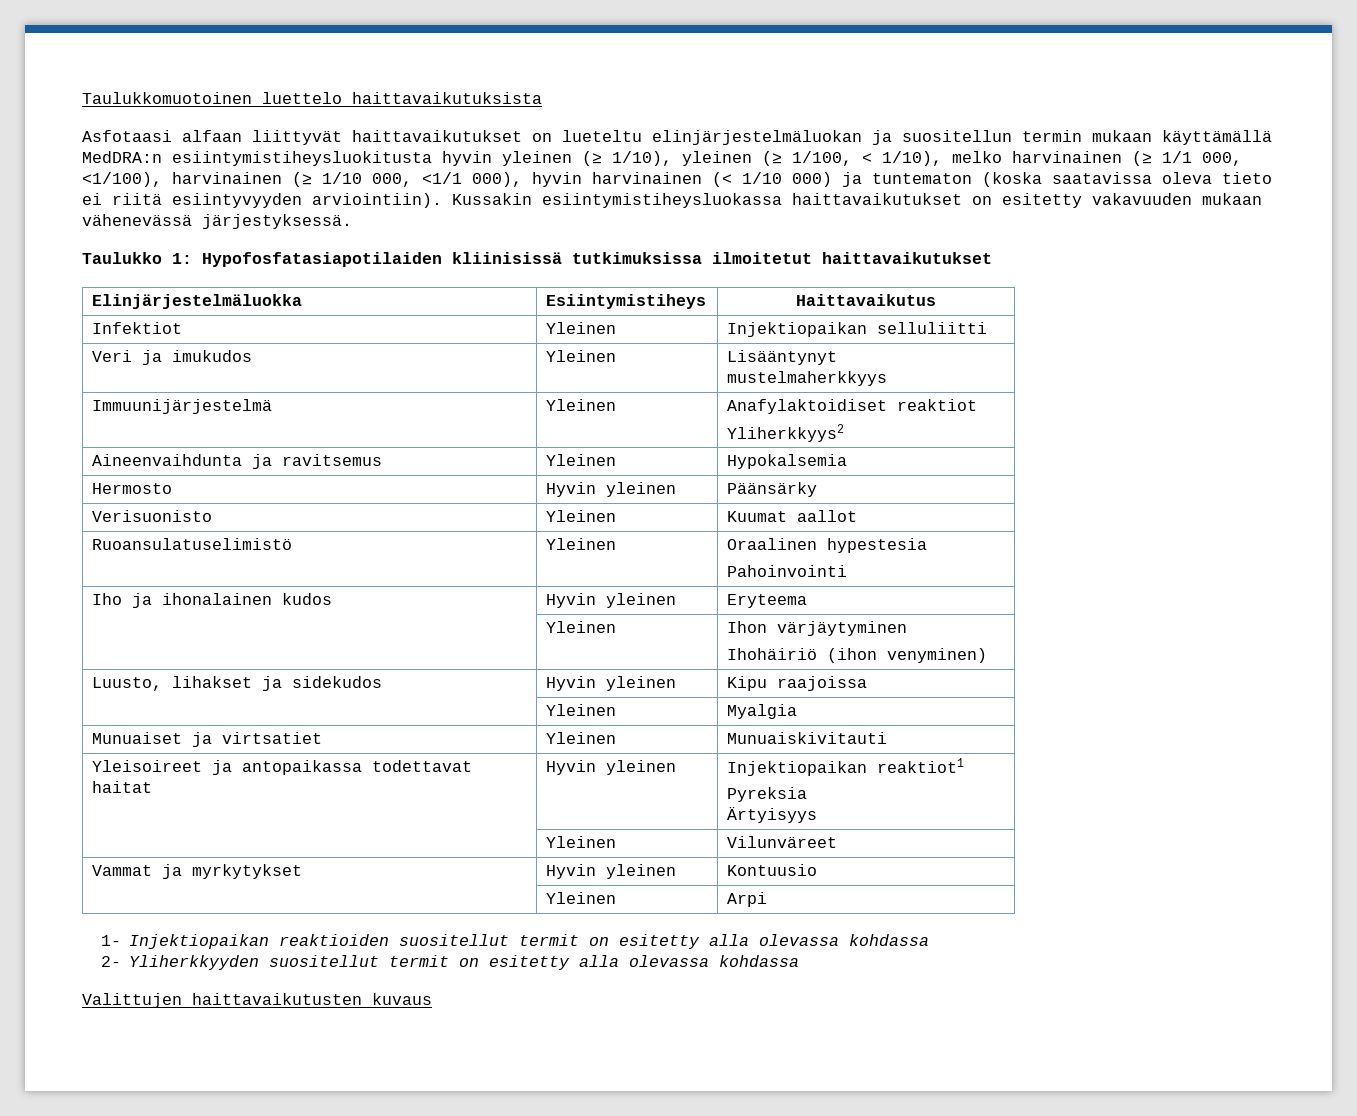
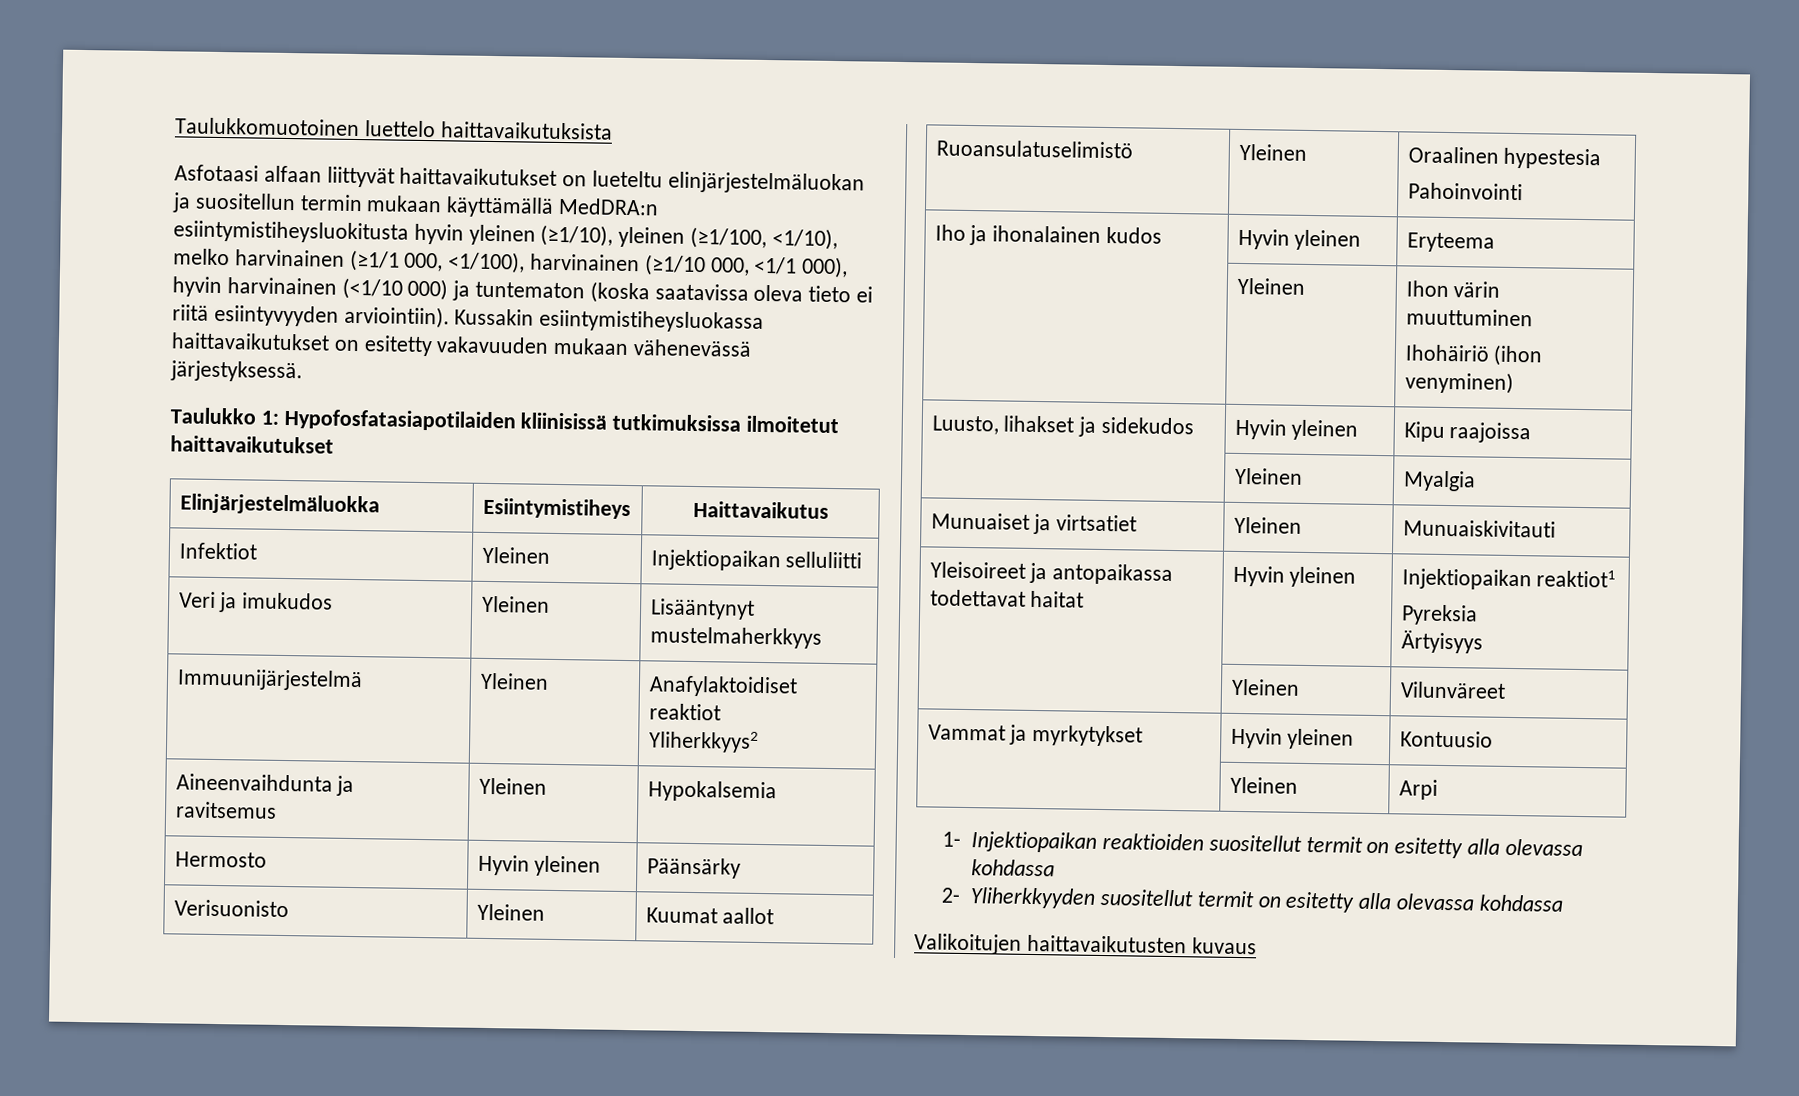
- Asfotaasi alfaan liittyvät haittavaikutukset on lueteltu elinjärjestelmäluokan ja suositellun termin mukaan käyttämällä MedDRA:n esiintymistiheysluokitusta hyvin yleinen (≥ 1/10), yleinen (≥ 1/100, < 1/10), melko harvinainen (≥ 1/1 000, <1/100), harvinainen (≥ 1/10 000, <1/1 000), hyvin harvinainen (< 1/10 000) ja tuntematon (koska saatavissa oleva tieto ei riitä esiintyvyyden arviointiin).
+ Asfotaasi alfaan liittyvät haittavaikutukset on lueteltu elinjärjestelmäluokan ja suositellun termin mukaan käyttämällä MedDRA:n esiintymistiheysluokitusta hyvin yleinen (≥1/10), yleinen (≥1/100, <1/10), melko harvinainen (≥1/1 000, <1/100), harvinainen (≥1/10 000, <1/1 000), hyvin harvinainen (<1/10 000) ja tuntematon (koska saatavissa oleva tieto ei riitä esiintyvyyden arviointiin).
- | Yleinen | Ihon värjäytyminen
+ | Yleinen | Ihon värin muuttuminen
- Valittujen haittavaikutusten kuvaus
+ Valikoitujen haittavaikutusten kuvaus

